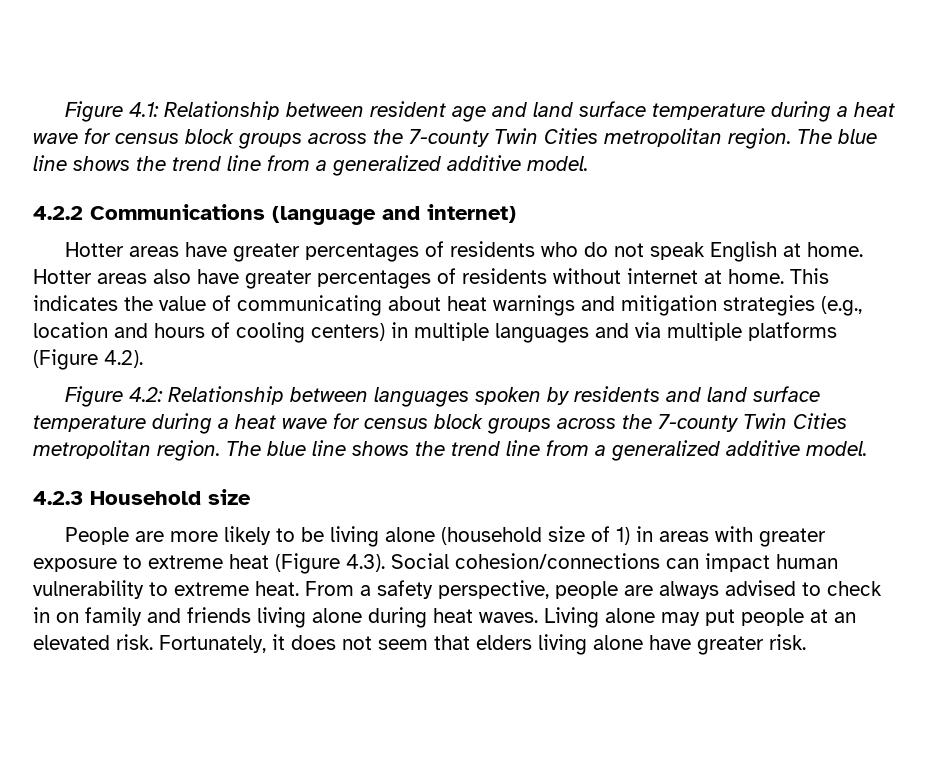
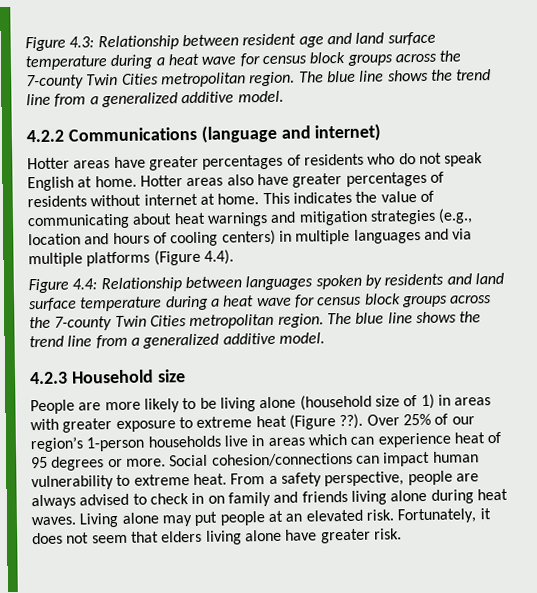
- Figure 4.1: Relationship between resident age and land surface temperature during a heat wave for census block groups across the 7-county Twin Cities metropolitan region.
+ Figure 4.3: Relationship between resident age and land surface temperature during a heat wave for census block groups across the 7-county Twin Cities metropolitan region.
- This indicates the value of communicating about heat warnings and mitigation strategies (e.g., location and hours of cooling centers) in multiple languages and via multiple platforms (Figure 4.2).
- Figure 4.2: Relationship between languages spoken by residents and land surface temperature during a heat wave for census block groups across the 7-county Twin Cities metropolitan region.
+ This indicates the value of communicating about heat warnings and mitigation strategies (e.g., location and hours of cooling centers) in multiple languages and via multiple platforms (Figure 4.4).
+ Figure 4.4: Relationship between languages spoken by residents and land surface temperature during a heat wave for census block groups across the 7-county Twin Cities metropolitan region.
- People are more likely to be living alone (household size of 1) in areas with greater exposure to extreme heat (Figure 4.3). Social cohesion/connections can impact human vulnerability to extreme heat.
+ People are more likely to be living alone (household size of 1) in areas with greater exposure to extreme heat (Figure ??). Over 25% of our region’s 1-person households live in areas which can experience heat of 95 degrees or more. Social cohesion/connections can impact human vulnerability to extreme heat.

